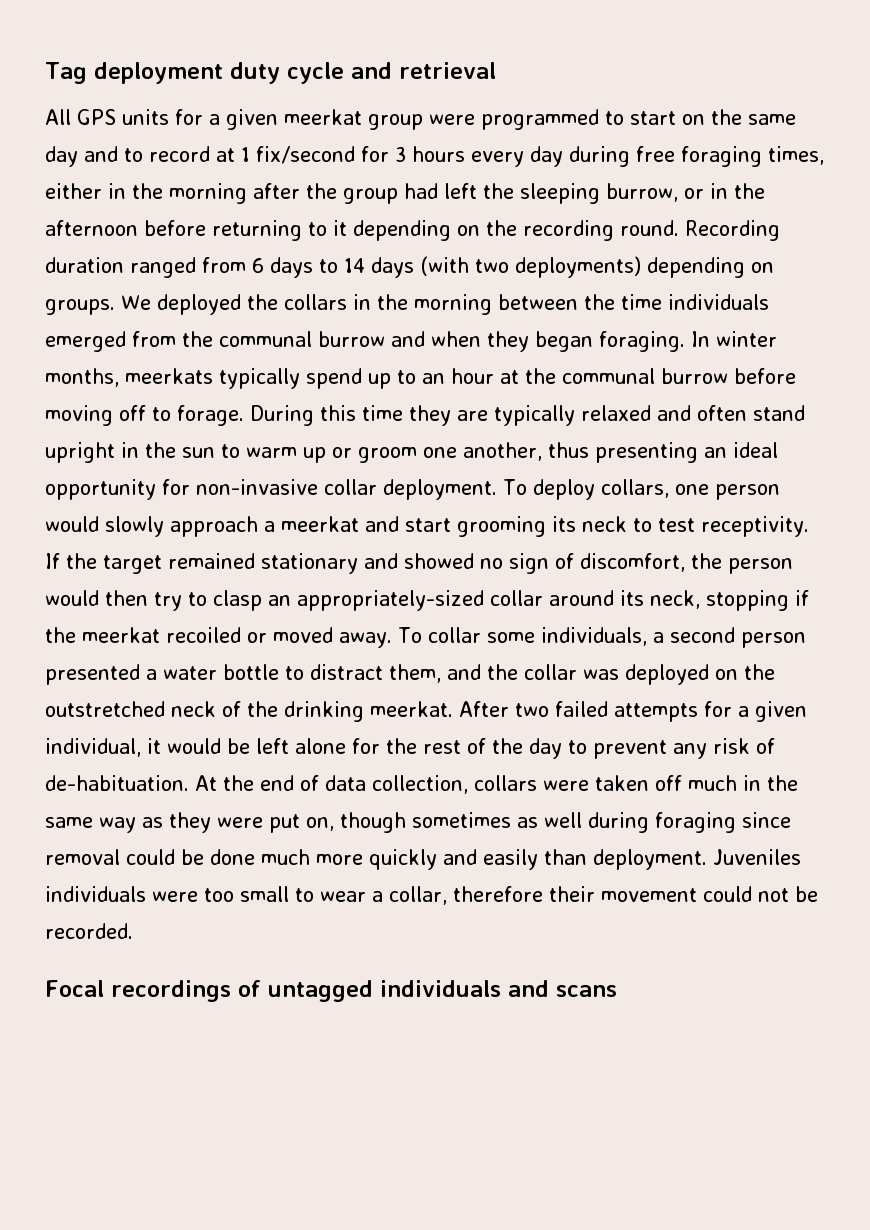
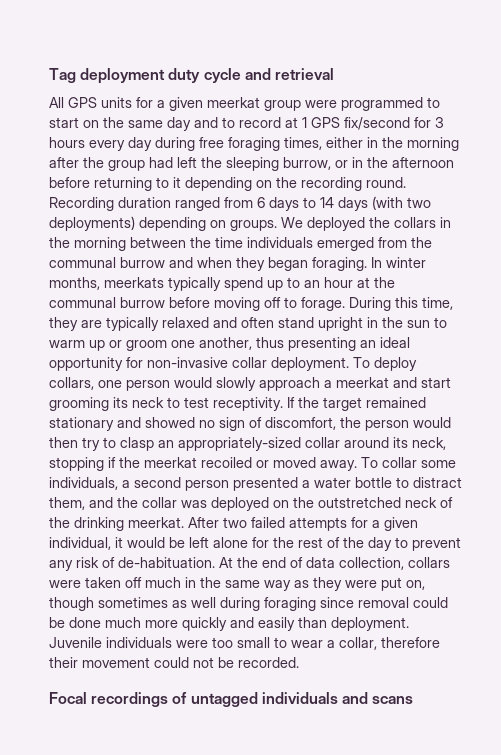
- All GPS units for a given meerkat group were programmed to start on the same day and to record at 1 fix/second for 3 hours every day during free foraging times, either in the morning after the group had left the sleeping burrow, or in the afternoon before returning to it depending on the recording round.
+ All GPS units for a given meerkat group were programmed to start on the same day and to record at 1 GPS fix/second for 3 hours every day during free foraging times, either in the morning after the group had left the sleeping burrow, or in the afternoon before returning to it depending on the recording round.
- During this time they are typically relaxed and often stand upright in the sun to warm up or groom one another, thus presenting an ideal opportunity for non-invasive collar deployment.
+ During this time, they are typically relaxed and often stand upright in the sun to warm up or groom one another, thus presenting an ideal opportunity for non-invasive collar deployment.
- Juveniles individuals were too small to wear a collar, therefore their movement could not be recorded.
+ Juvenile individuals were too small to wear a collar, therefore their movement could not be recorded.

